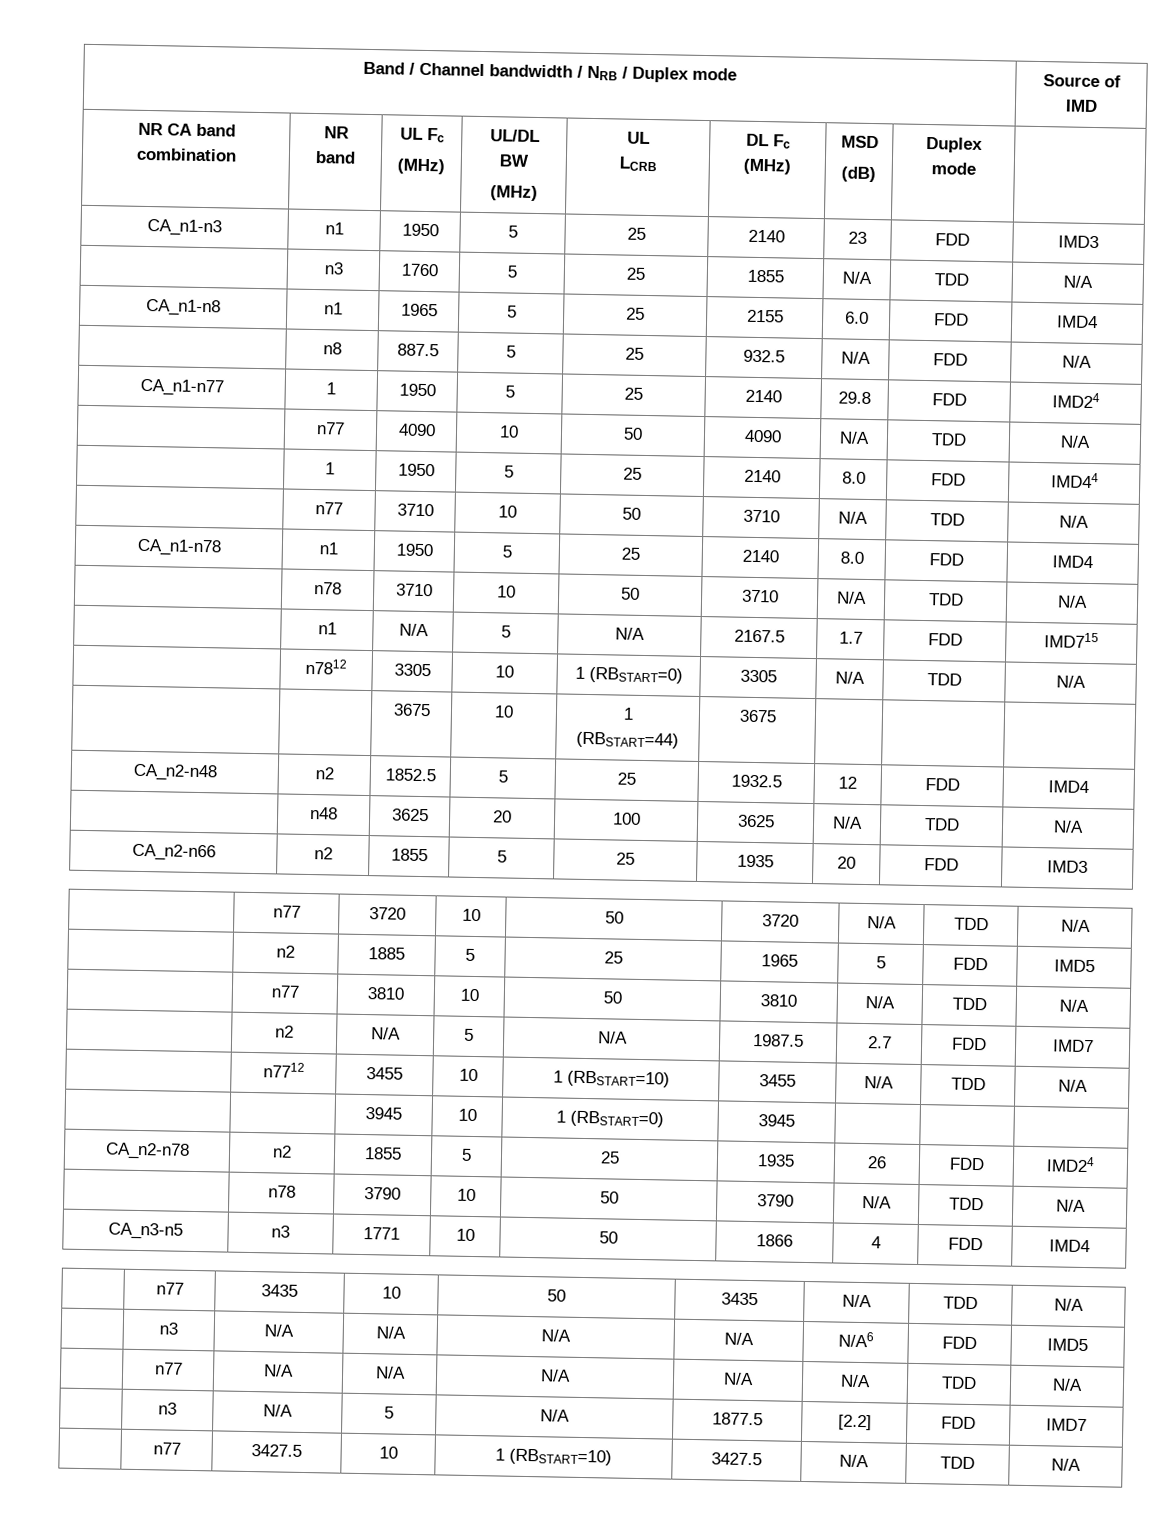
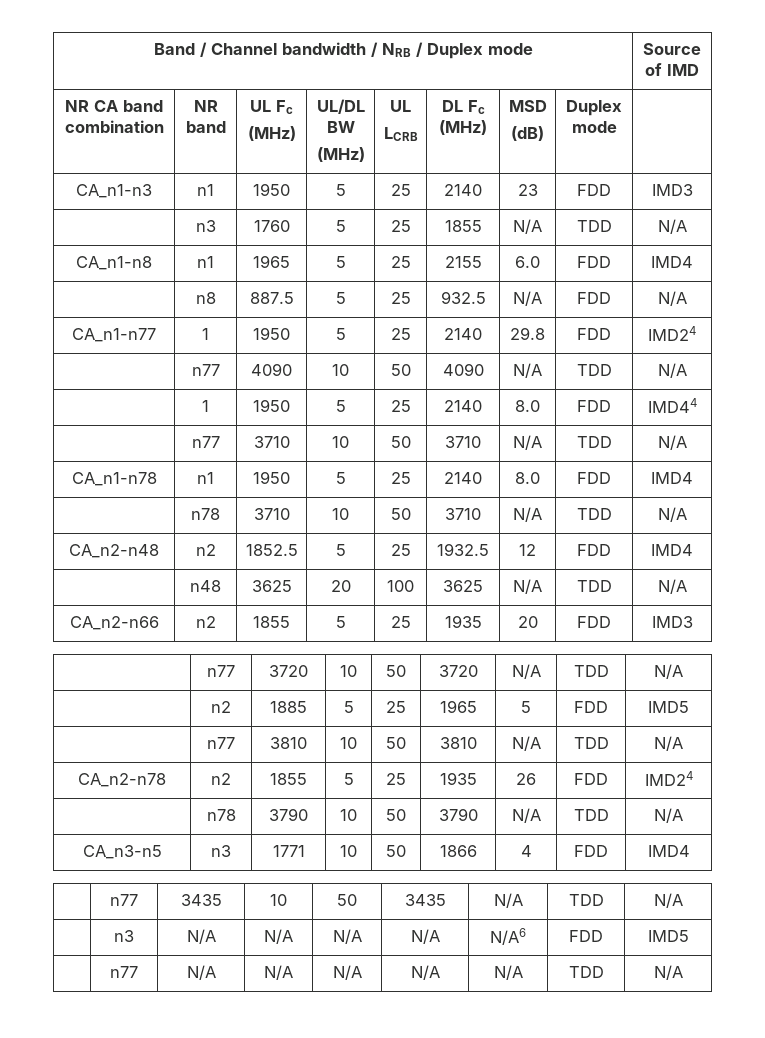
- | n1 | N/A | 5 | N/A | 2167.5 | 1.7 | FDD | IMD715
- | n7812 | 3305 | 10 | 1 (RBSTART=0) | 3305 | N/A | TDD | N/A
- | | 3675 | 10 | 1 (RBSTART=44) | 3675 | | |
- | n2 | N/A | 5 | N/A | 1987.5 | 2.7 | FDD | IMD7
- | n7712 | 3455 | 10 | 1 (RBSTART=10) | 3455 | N/A | TDD | N/A
- | | 3945 | 10 | 1 (RBSTART=0) | 3945 | | |
- | n3 | N/A | 5 | N/A | 1877.5 | [2.2] | FDD | IMD7
- | n77 | 3427.5 | 10 | 1 (RBSTART=10) | 3427.5 | N/A | TDD | N/A

